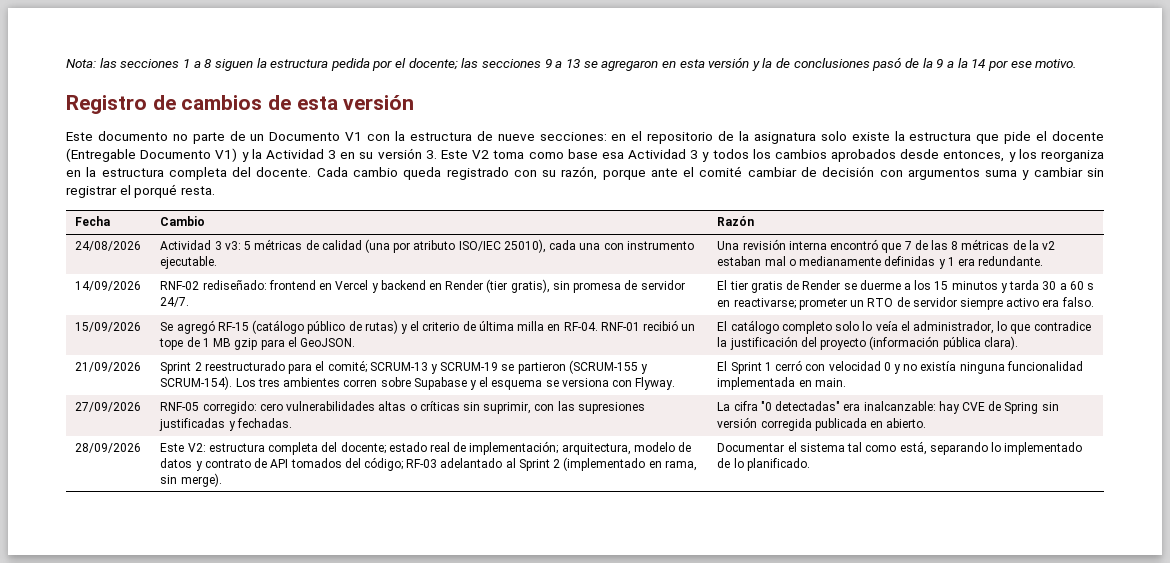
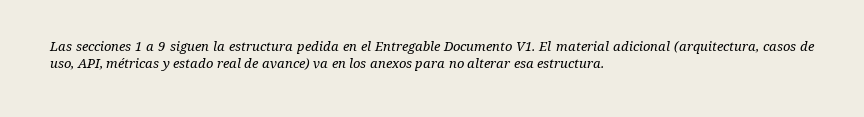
- Nota: las secciones 1 a 8 siguen la estructura pedida por el docente; las secciones 9 a 13 se agregaron en esta versión y la de conclusiones pasó de la 9 a la 14 por ese motivo.
- Registro de cambios de esta versión
- Este documento no parte de un Documento V1 con la estructura de nueve secciones: en el repositorio de la asignatura solo existe la estructura que pide el docente (Entregable Documento V1) y la Actividad 3 en su versión 3. Este V2 toma como base esa Actividad 3 y todos los cambios aprobados desde entonces, y los reorganiza en la estructura completa del docente. Cada cambio queda registrado con su razón, porque ante el comité cambiar de decisión con argumentos suma y cambiar sin registrar el porqué resta.
- Fecha | Cambio | Razón
- 24/08/2026 | Actividad 3 v3: 5 métricas de calidad (una por atributo ISO/IEC 25010), cada una con instrumento ejecutable. | Una revisión interna encontró que 7 de las 8 métricas de la v2 estaban mal o medianamente definidas y 1 era redundante.
- 14/09/2026 | RNF-02 rediseñado: frontend en Vercel y backend en Render (tier gratis), sin promesa de servidor 24/7. | El tier gratis de Render se duerme a los 15 minutos y tarda 30 a 60 s en reactivarse; prometer un RTO de servidor siempre activo era falso.
- 15/09/2026 | Se agregó RF-15 (catálogo público de rutas) y el criterio de última milla en RF-04. RNF-01 recibió un tope de 1 MB gzip para el GeoJSON. | El catálogo completo solo lo veía el administrador, lo que contradice la justificación del proyecto (información pública clara).
- 21/09/2026 | Sprint 2 reestructurado para el comité; SCRUM-13 y SCRUM-19 se partieron (SCRUM-155 y SCRUM-154). Los tres ambientes corren sobre Supabase y el esquema se versiona con Flyway. | El Sprint 1 cerró con velocidad 0 y no existía ninguna funcionalidad implementada en main.
- 27/09/2026 | RNF-05 corregido: cero vulnerabilidades altas o críticas sin suprimir, con las supresiones justificadas y fechadas. | La cifra "0 detectadas" era inalcanzable: hay CVE de Spring sin versión corregida publicada en abierto.
- 28/09/2026 | Este V2: estructura completa del docente; estado real de implementación; arquitectura, modelo de datos y contrato de API tomados del código; RF-03 adelantado al Sprint 2 (implementado en rama, sin merge). | Documentar el sistema tal como está, separando lo implementado de lo planificado.
+ Las secciones 1 a 9 siguen la estructura pedida en el Entregable Documento V1. El material adicional (arquitectura, casos de uso, API, métricas y estado real de avance) va en los anexos para no alterar esa estructura.

